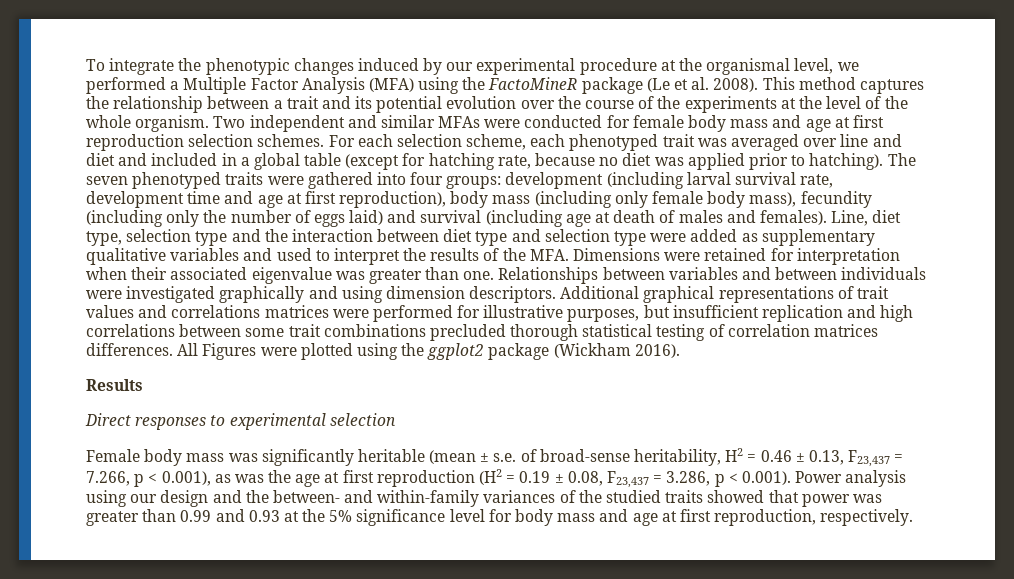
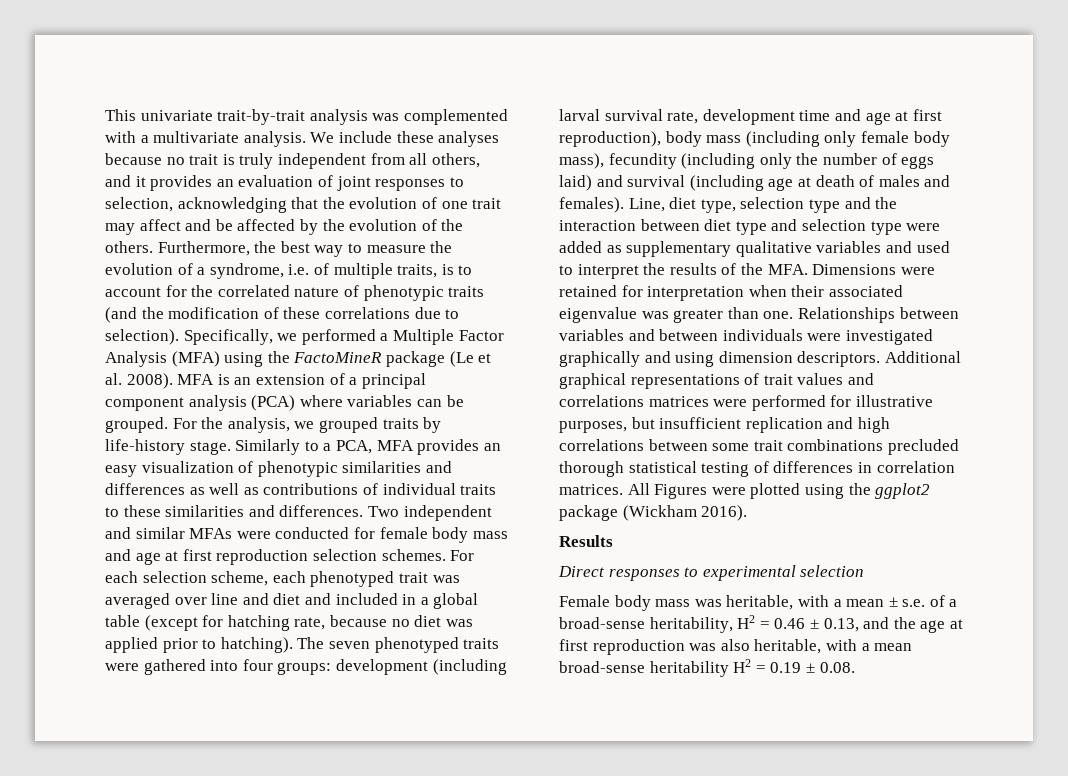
- To integrate the phenotypic changes induced by our experimental procedure at the organismal level, we performed a Multiple Factor Analysis (MFA) using the FactoMineR package (Le et al. 2008).
+ This univariate trait-by-trait analysis was complemented with a multivariate analysis. We include these analyses because no trait is truly independent from all others, and it provides an evaluation of joint responses to selection, acknowledging that the evolution of one trait may affect and be affected by the evolution of the others. Furthermore, the best way to measure the evolution of a syndrome, i.e. of multiple traits, is to account for the correlated nature of phenotypic traits (and the modification of these correlations due to selection). Specifically, we performed a Multiple Factor Analysis (MFA) using the FactoMineR package (Le et al. 2008).
- This method captures the relationship between a trait and its potential evolution over the course of the experiments at the level of the whole organism.
+ MFA is an extension of a principal component analysis (PCA) where variables can be grouped. For the analysis, we grouped traits by life-history stage. Similarly to a PCA, MFA provides an easy visualization of phenotypic similarities and differences as well as contributions of individual traits to these similarities and differences.
- Additional graphical representations of trait values and correlations matrices were performed for illustrative purposes, but insufficient replication and high correlations between some trait combinations precluded thorough statistical testing of correlation matrices differences.
+ Additional graphical representations of trait values and correlations matrices were performed for illustrative purposes, but insufficient replication and high correlations between some trait combinations precluded thorough statistical testing of differences in correlation matrices.
- Female body mass was significantly heritable (mean ± s.e. of broad-sense heritability, H2 = 0.46 ± 0.13, F23,437 = 7.266, p < 0.001), as was the age at first reproduction (H2 = 0.19 ± 0.08, F23,437 = 3.286, p < 0.001). Power analysis using our design and the between- and within-family variances of the studied traits showed that power was greater than 0.99 and 0.93 at the 5% significance level for body mass and age at first reproduction, respectively.
+ Female body mass was heritable, with a mean ± s.e. of a broad-sense heritability, H2 = 0.46 ± 0.13, and the age at first reproduction was also heritable, with a mean broad-sense heritability H2 = 0.19 ± 0.08.

